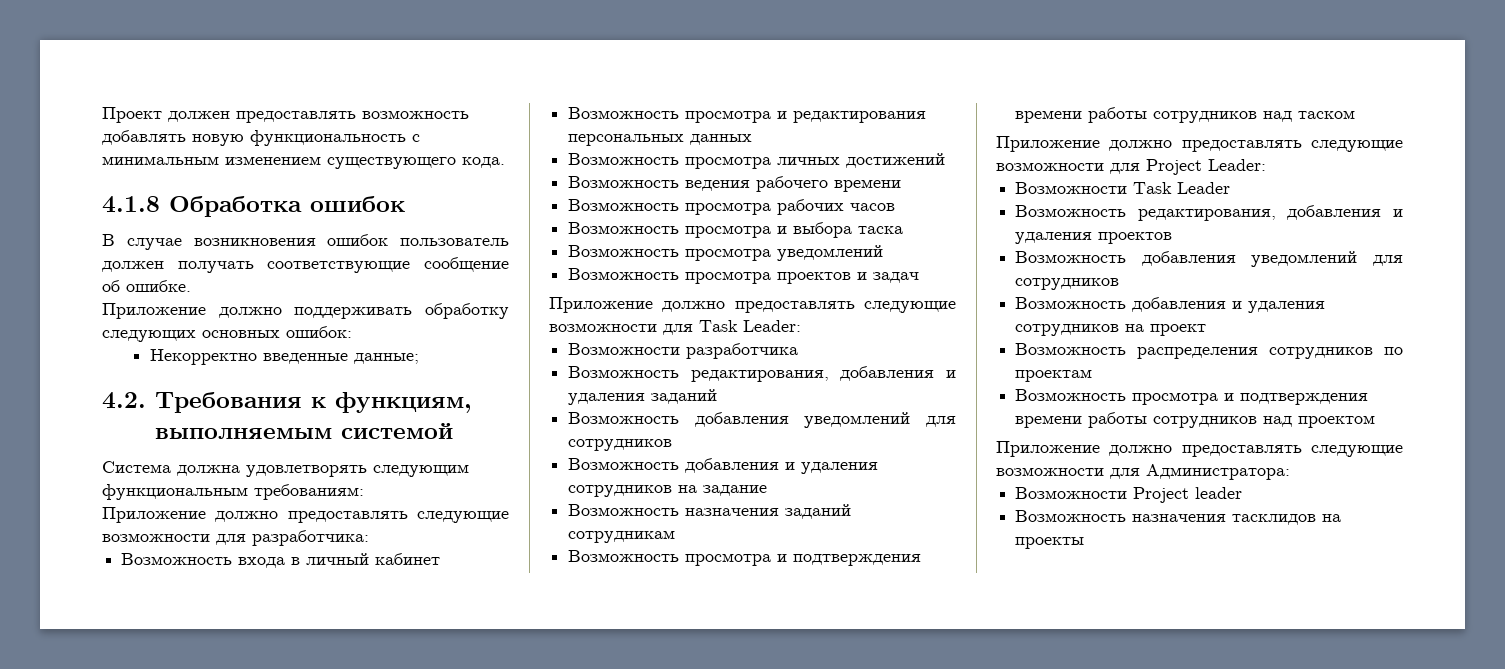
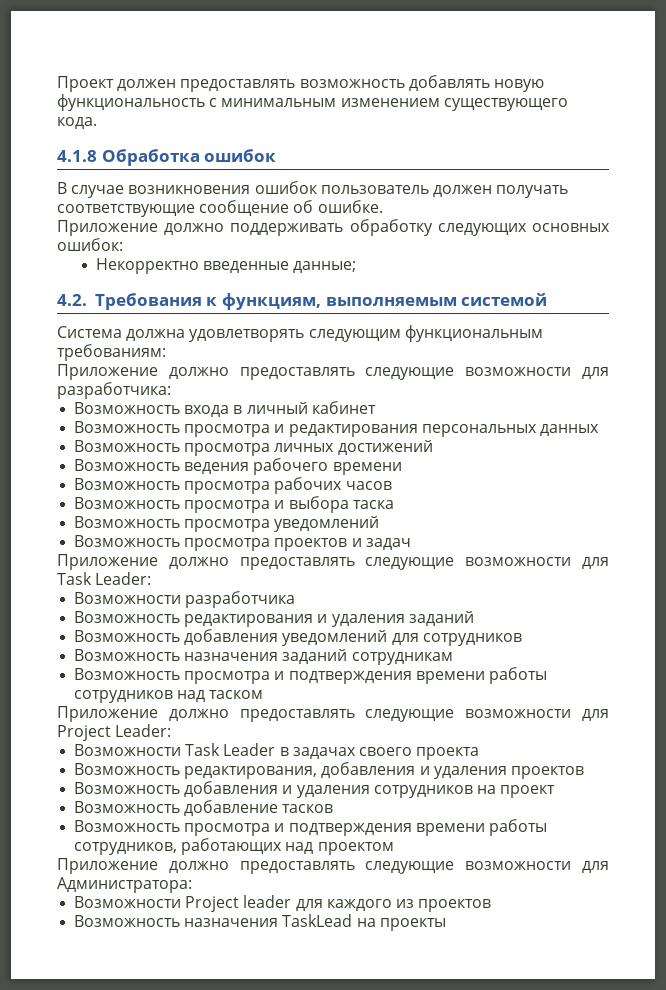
- Возможность редактирования, добавления и удаления заданий
+ Возможность редактирования и удаления заданий
- Возможность добавления и удаления сотрудников на задание
- Возможности Task Leader
+ Возможности Task Leader в задачах своего проекта
  Возможность редактирования, добавления и удаления проектов
- Возможность добавления уведомлений для сотрудников
- Возможность распределения сотрудников по проектам
- Возможность просмотра и подтверждения времени работы сотрудников над проектом
+ Возможность добавление тасков
+ Возможность просмотра и подтверждения времени работы сотрудников, работающих над проектом
- Возможности Project leader
- Возможность назначения тасклидов на проекты
+ Возможности Project leader для каждого из проектов
+ Возможность назначения TaskLead на проекты

